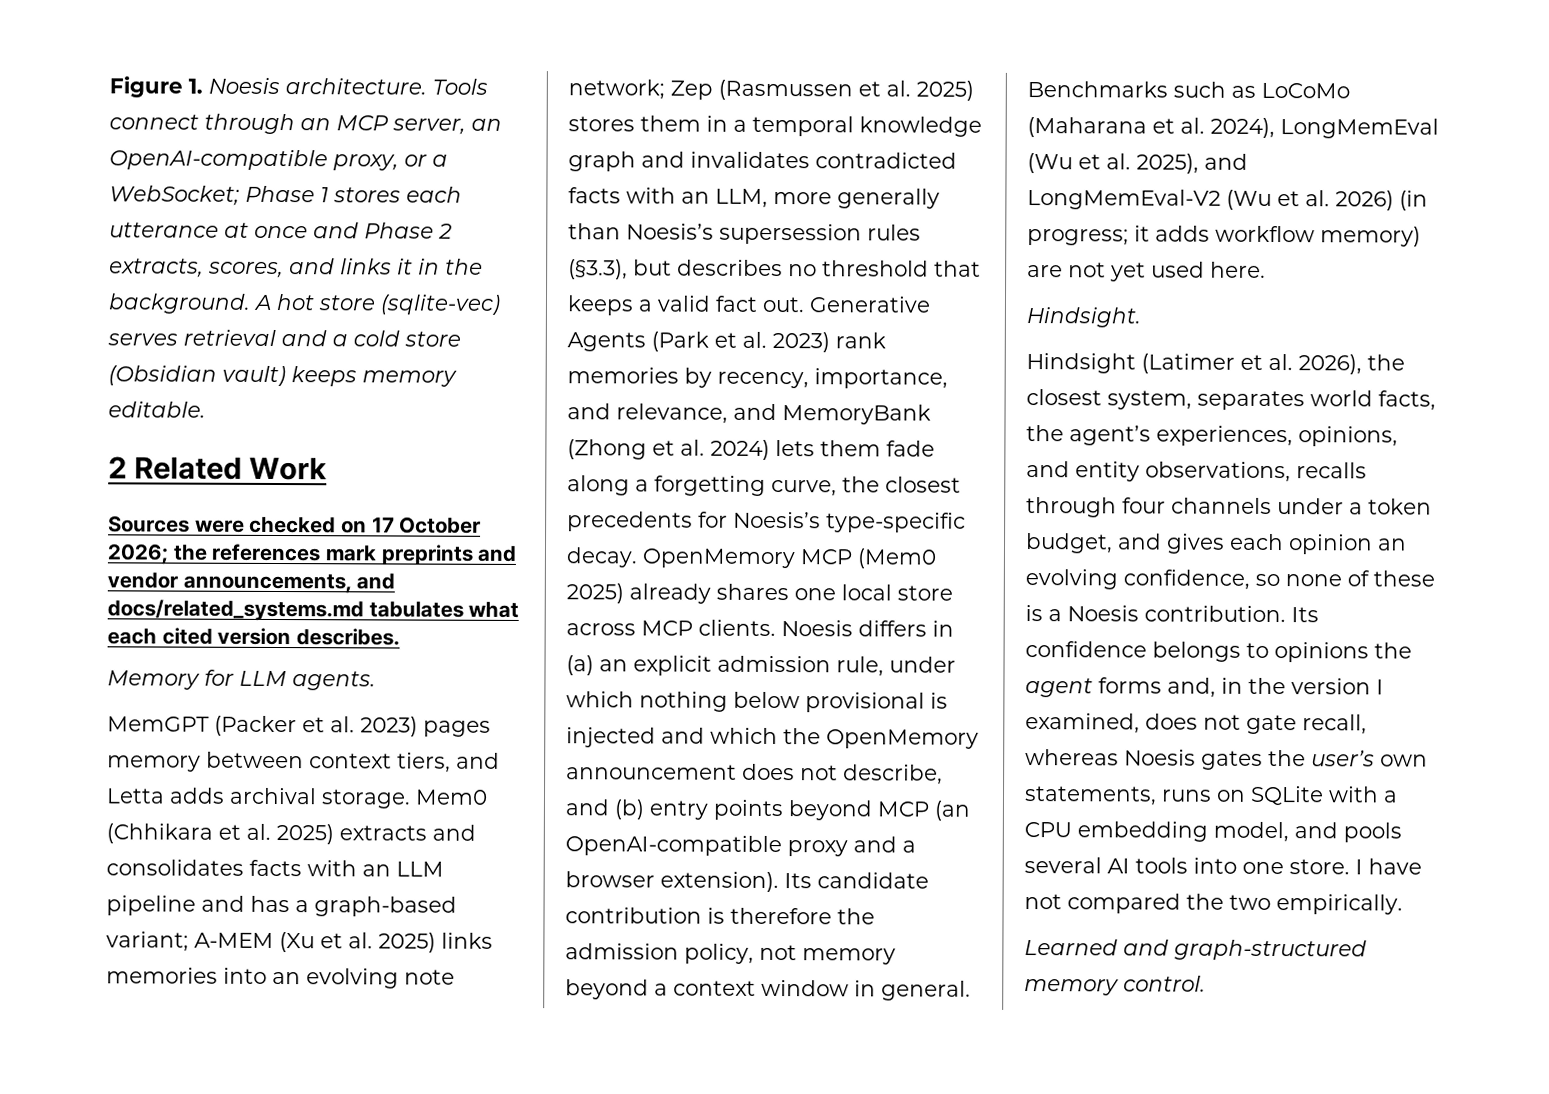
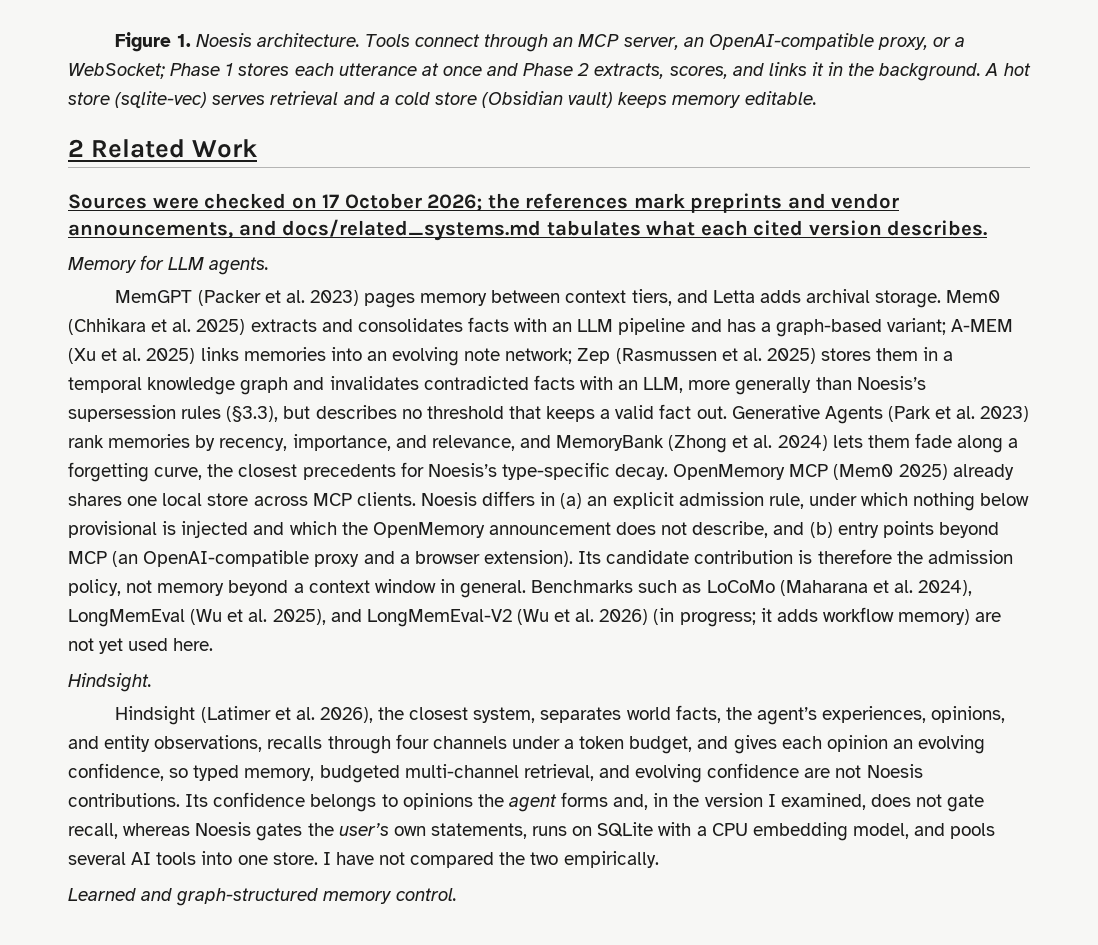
- Hindsight (Latimer et al. 2026), the closest system, separates world facts, the agent’s experiences, opinions, and entity observations, recalls through four channels under a token budget, and gives each opinion an evolving confidence, so none of these is a Noesis contribution.
+ Hindsight (Latimer et al. 2026), the closest system, separates world facts, the agent’s experiences, opinions, and entity observations, recalls through four channels under a token budget, and gives each opinion an evolving confidence, so typed memory, budgeted multi-channel retrieval, and evolving confidence are not Noesis contributions.

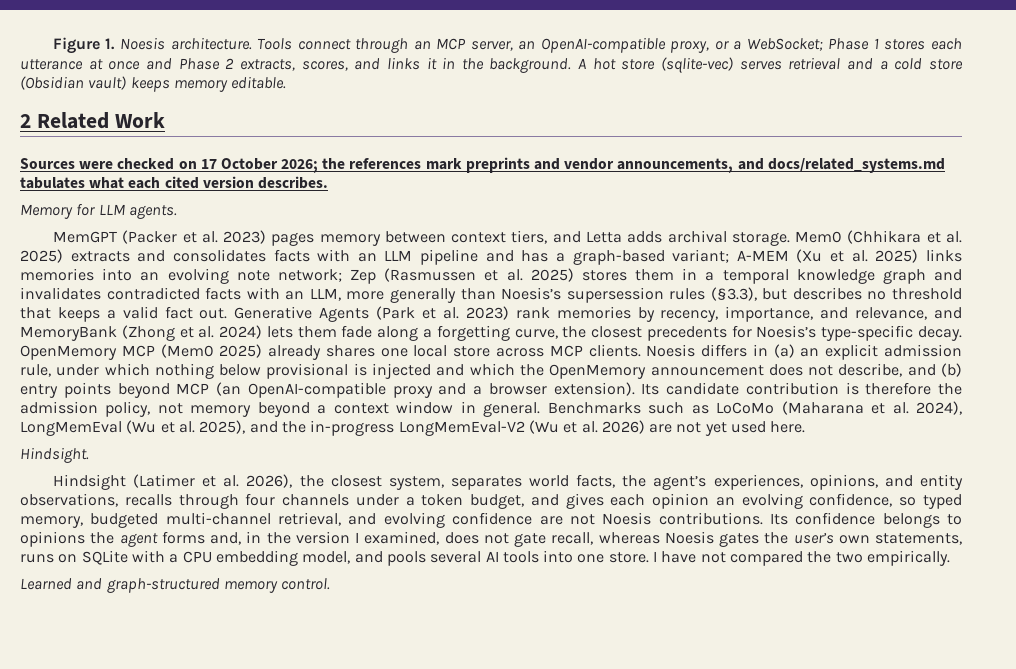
- Benchmarks such as LoCoMo (Maharana et al. 2024), LongMemEval (Wu et al. 2025), and LongMemEval-V2 (Wu et al. 2026) (in progress; it adds workflow memory) are not yet used here.
+ Benchmarks such as LoCoMo (Maharana et al. 2024), LongMemEval (Wu et al. 2025), and the in-progress LongMemEval-V2 (Wu et al. 2026) are not yet used here.

